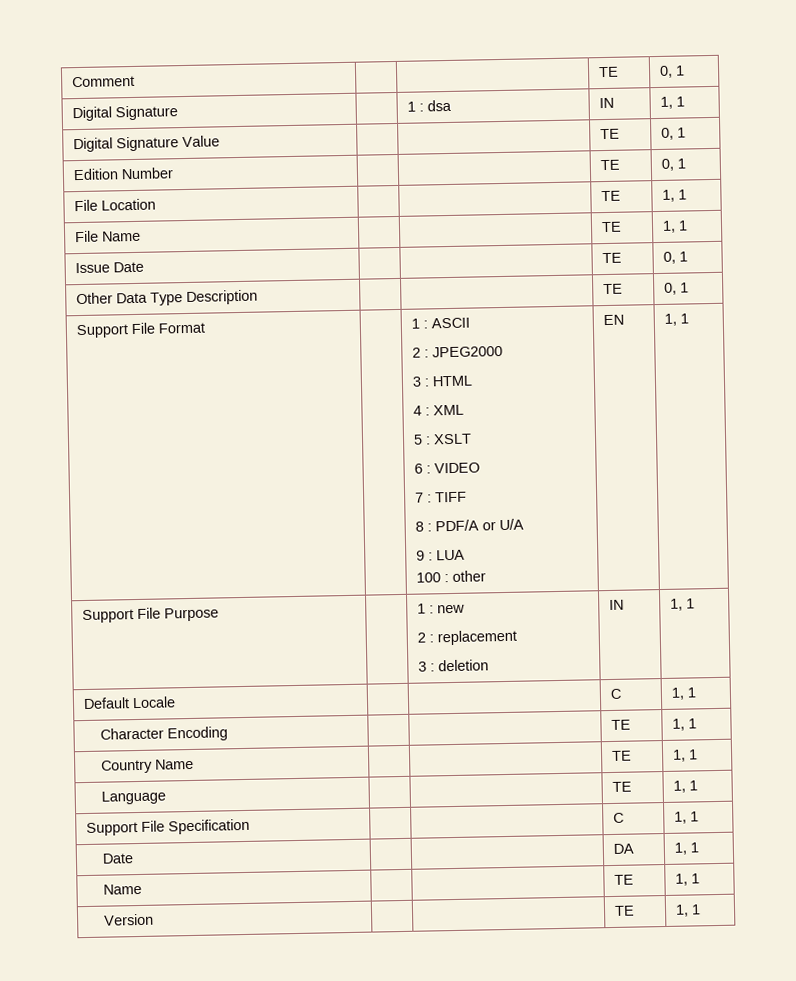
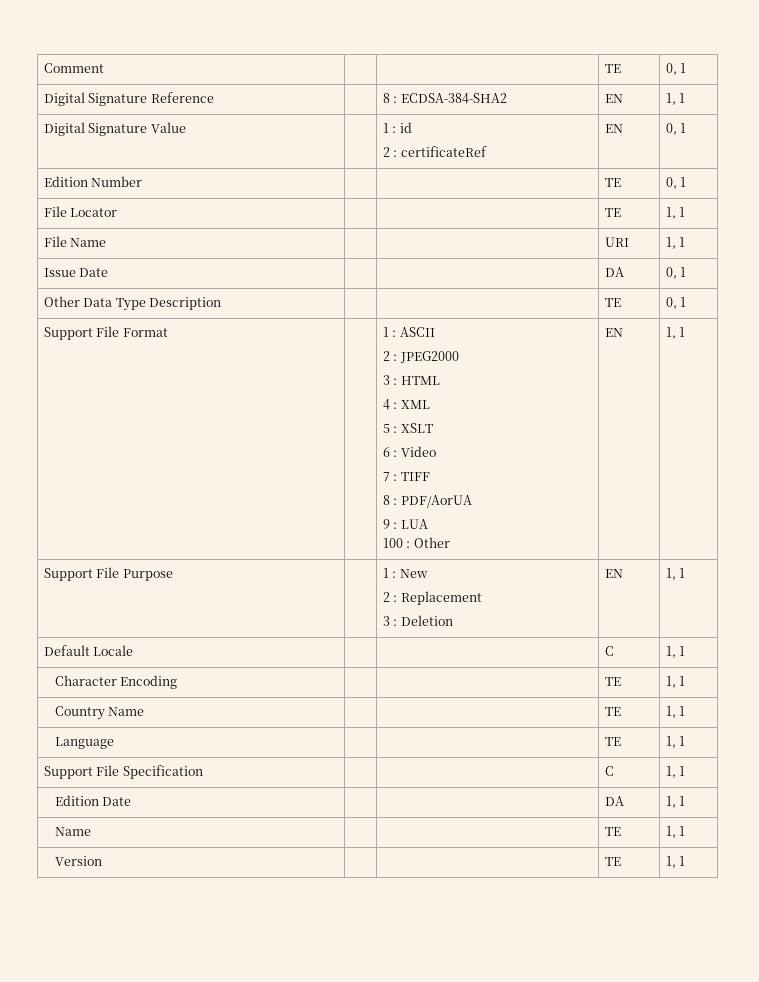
- Digital Signature | | 1 : dsa | IN | 1, 1
+ Digital Signature Reference | | 8 : ECDSA-384-SHA2 | EN | 1, 1
- Digital Signature Value | | | TE | 0, 1
+ Digital Signature Value | | 1 : id
+ 2 : certificateRef | EN | 0, 1
- File Location | | | TE | 1, 1
+ File Locator | | | TE | 1, 1
- File Name | | | TE | 1, 1
+ File Name | | | URI | 1, 1
- Issue Date | | | TE | 0, 1
+ Issue Date | | | DA | 0, 1
  Support File Format | | 1 : ASCII
  2 : JPEG2000
  3 : HTML
  4 : XML
  5 : XSLT
- 6 : VIDEO
+ 6 : Video
  7 : TIFF
- 8 : PDF/A or U/A
+ 8 : PDF/AorUA
  9 : LUA
- 100 : other | EN | 1, 1
+ 100 : Other | EN | 1, 1
- Support File Purpose | | 1 : new
- 2 : replacement
- 3 : deletion | IN | 1, 1
+ Support File Purpose | | 1 : New
+ 2 : Replacement
+ 3 : Deletion | EN | 1, 1
- Date | | | DA | 1, 1
+ Edition Date | | | DA | 1, 1

